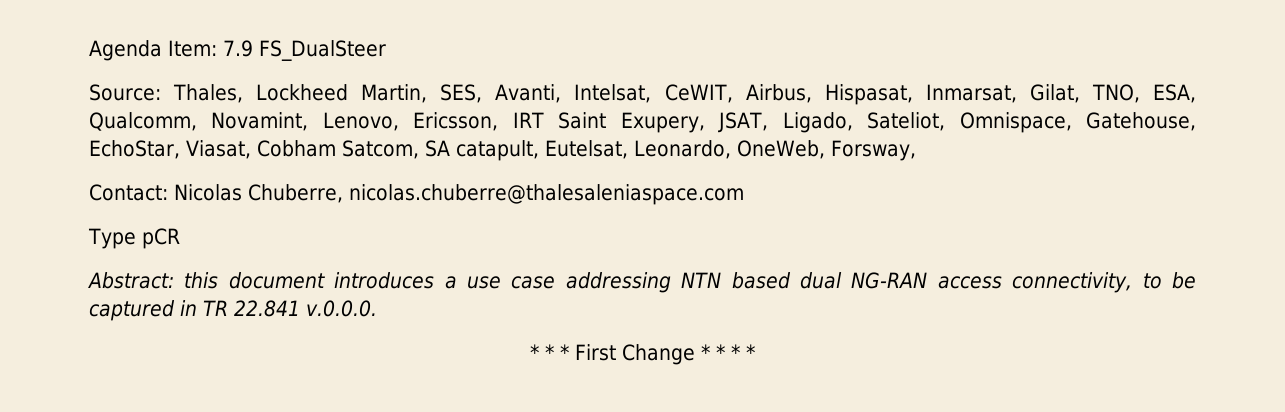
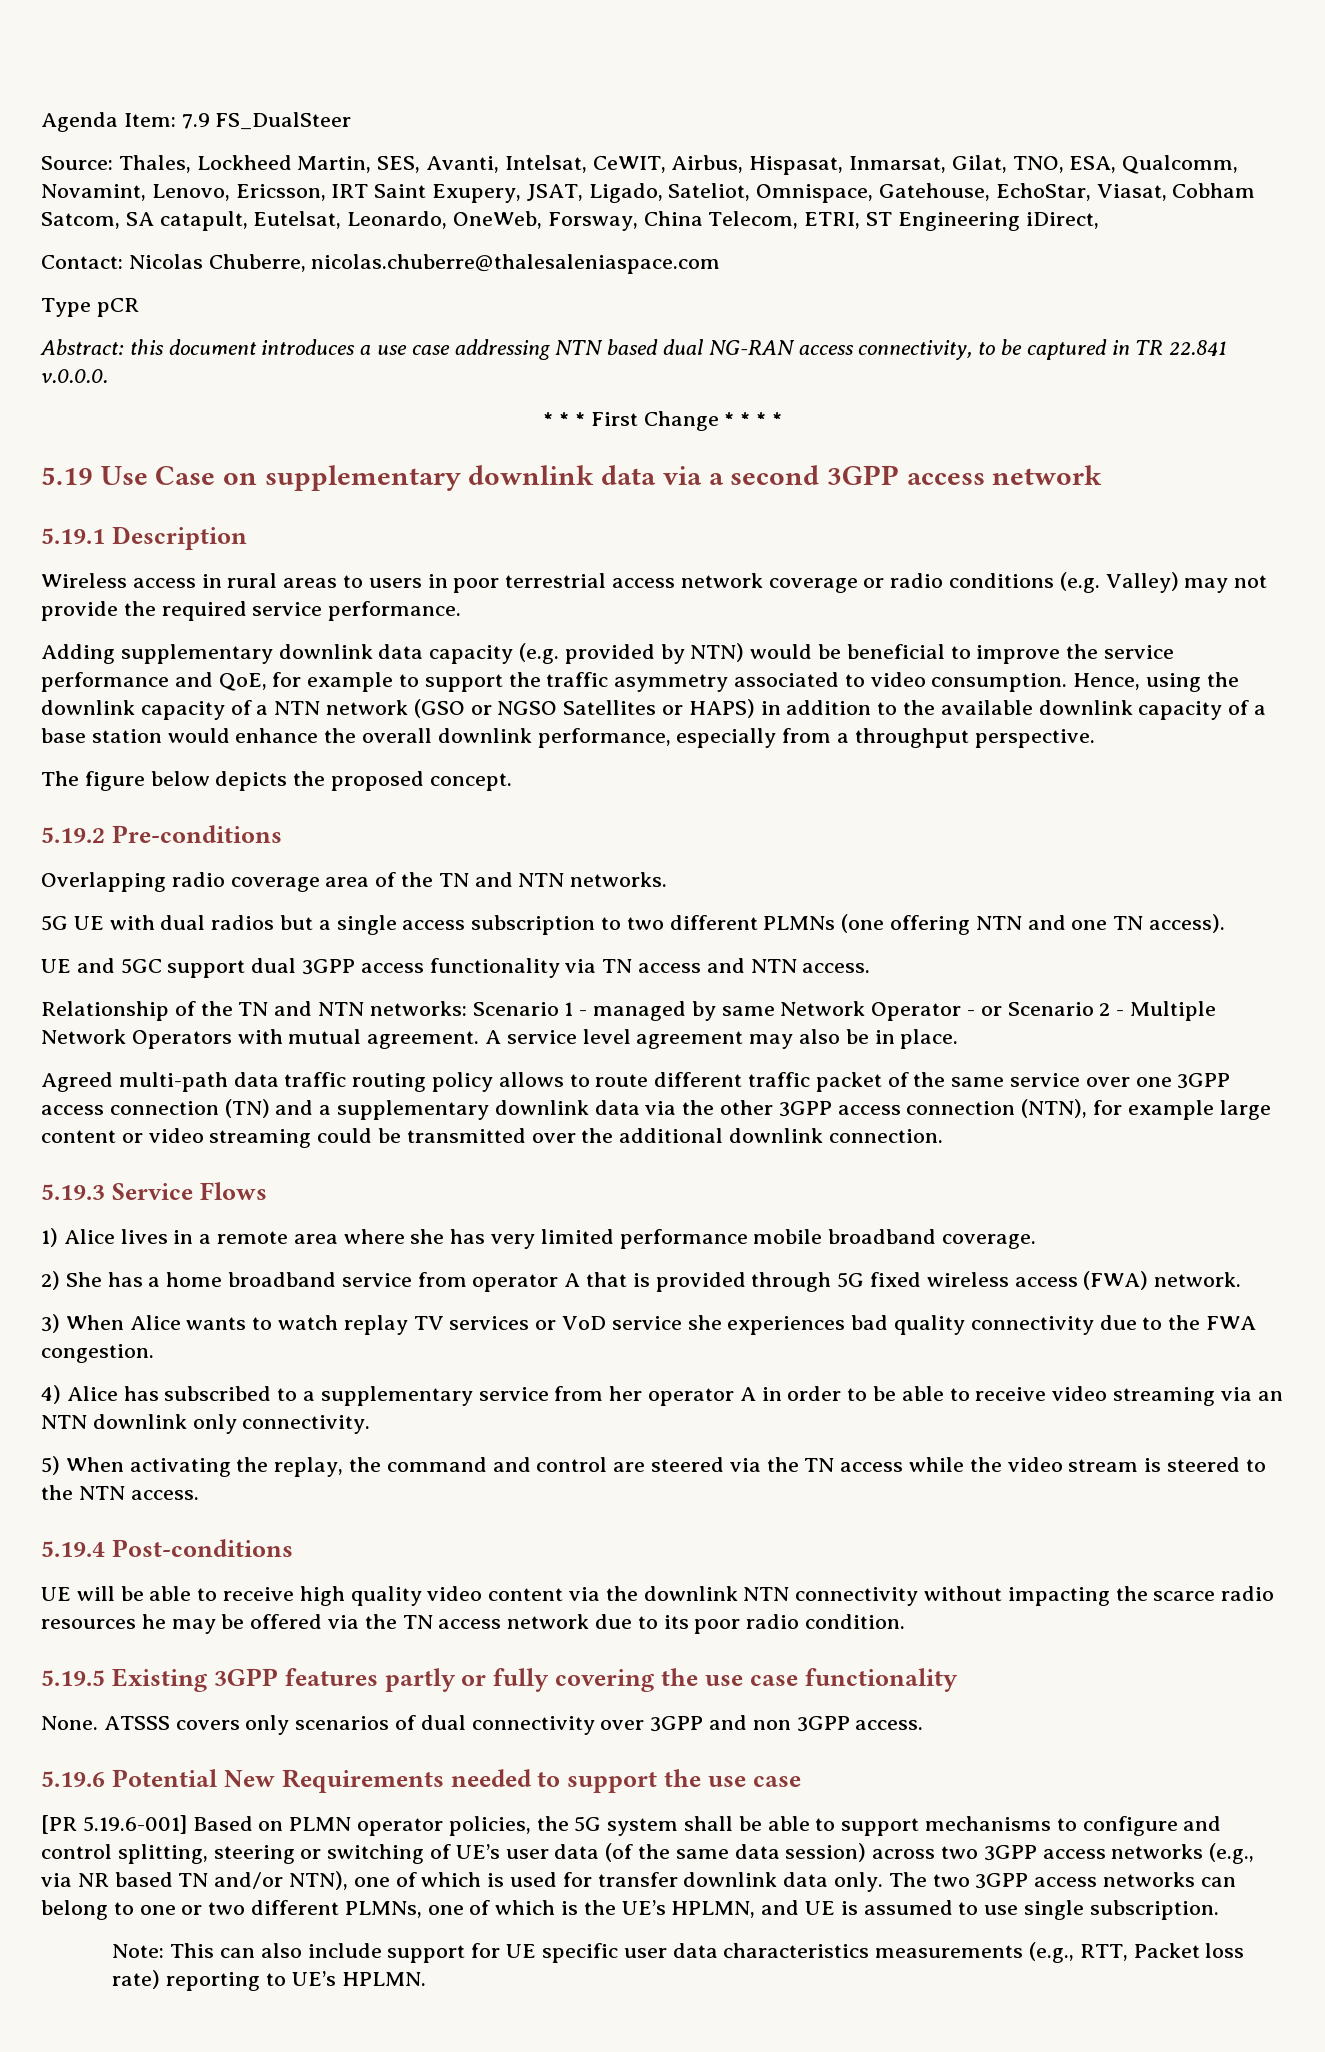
- Source: Thales, Lockheed Martin, SES, Avanti, Intelsat, CeWIT, Airbus, Hispasat, Inmarsat, Gilat, TNO, ESA, Qualcomm, Novamint, Lenovo, Ericsson, IRT Saint Exupery, JSAT, Ligado, Sateliot, Omnispace, Gatehouse, EchoStar, Viasat, Cobham Satcom, SA catapult, Eutelsat, Leonardo, OneWeb, Forsway,
+ Source: Thales, Lockheed Martin, SES, Avanti, Intelsat, CeWIT, Airbus, Hispasat, Inmarsat, Gilat, TNO, ESA, Qualcomm, Novamint, Lenovo, Ericsson, IRT Saint Exupery, JSAT, Ligado, Sateliot, Omnispace, Gatehouse, EchoStar, Viasat, Cobham Satcom, SA catapult, Eutelsat, Leonardo, OneWeb, Forsway, China Telecom, ETRI, ST Engineering iDirect,
+ 5.19 Use Case on supplementary downlink data via a second 3GPP access network
+ 5.19.1 Description
+ Wireless access in rural areas to users in poor terrestrial access network coverage or radio conditions (e.g. Valley) may not provide the required service performance.
+ Adding supplementary downlink data capacity (e.g. provided by NTN) would be beneficial to improve the service performance and QoE, for example to support the traffic asymmetry associated to video consumption. Hence, using the downlink capacity of a NTN network (GSO or NGSO Satellites or HAPS) in addition to the available downlink capacity of a base station would enhance the overall downlink performance, especially from a throughput perspective.
+ The figure below depicts the proposed concept.
+ 5.19.2 Pre-conditions
+ Overlapping radio coverage area of the TN and NTN networks.
+ 5G UE with dual radios but a single access subscription to two different PLMNs (one offering NTN and one TN access).
+ UE and 5GC support dual 3GPP access functionality via TN access and NTN access.
+ Relationship of the TN and NTN networks: Scenario 1 - managed by same Network Operator - or Scenario 2 - Multiple Network Operators with mutual agreement. A service level agreement may also be in place.
+ Agreed multi-path data traffic routing policy allows to route different traffic packet of the same service over one 3GPP access connection (TN) and a supplementary downlink data via the other 3GPP access connection (NTN), for example large content or video streaming could be transmitted over the additional downlink connection.
+ 5.19.3 Service Flows
+ 1) Alice lives in a remote area where she has very limited performance mobile broadband coverage.
+ 2) She has a home broadband service from operator A that is provided through 5G fixed wireless access (FWA) network.
+ 3) When Alice wants to watch replay TV services or VoD service she experiences bad quality connectivity due to the FWA congestion.
+ 4) Alice has subscribed to a supplementary service from her operator A in order to be able to receive video streaming via an NTN downlink only connectivity.
+ 5) When activating the replay, the command and control are steered via the TN access while the video stream is steered to the NTN access.
+ 5.19.4 Post-conditions
+ UE will be able to receive high quality video content via the downlink NTN connectivity without impacting the scarce radio resources he may be offered via the TN access network due to its poor radio condition.
+ 5.19.5 Existing 3GPP features partly or fully covering the use case functionality
+ None. ATSSS covers only scenarios of dual connectivity over 3GPP and non 3GPP access.
+ 5.19.6 Potential New Requirements needed to support the use case
+ [PR 5.19.6-001] Based on PLMN operator policies, the 5G system shall be able to support mechanisms to configure and control splitting, steering or switching of UE’s user data (of the same data session) across two 3GPP access networks (e.g., via NR based TN and/or NTN), one of which is used for transfer downlink data only. The two 3GPP access networks can belong to one or two different PLMNs, one of which is the UE’s HPLMN, and UE is assumed to use single subscription.
+ Note: This can also include support for UE specific user data characteristics measurements (e.g., RTT, Packet loss rate) reporting to UE’s HPLMN.

